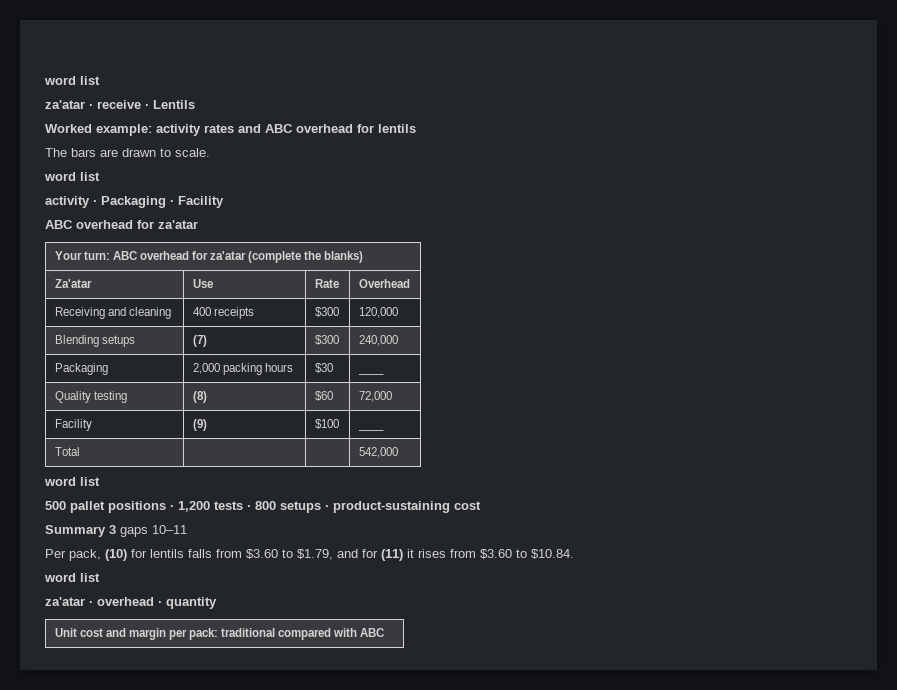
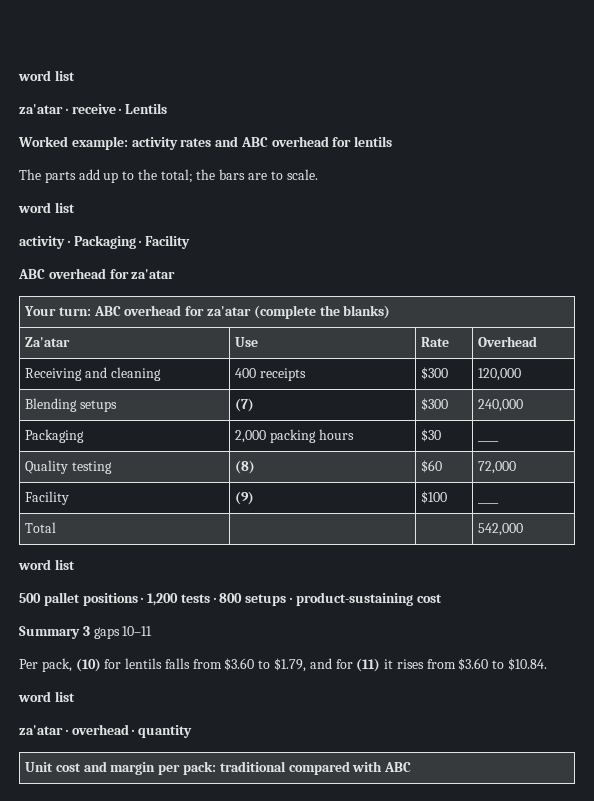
- The bars are drawn to scale.
+ The parts add up to the total; the bars are to scale.

